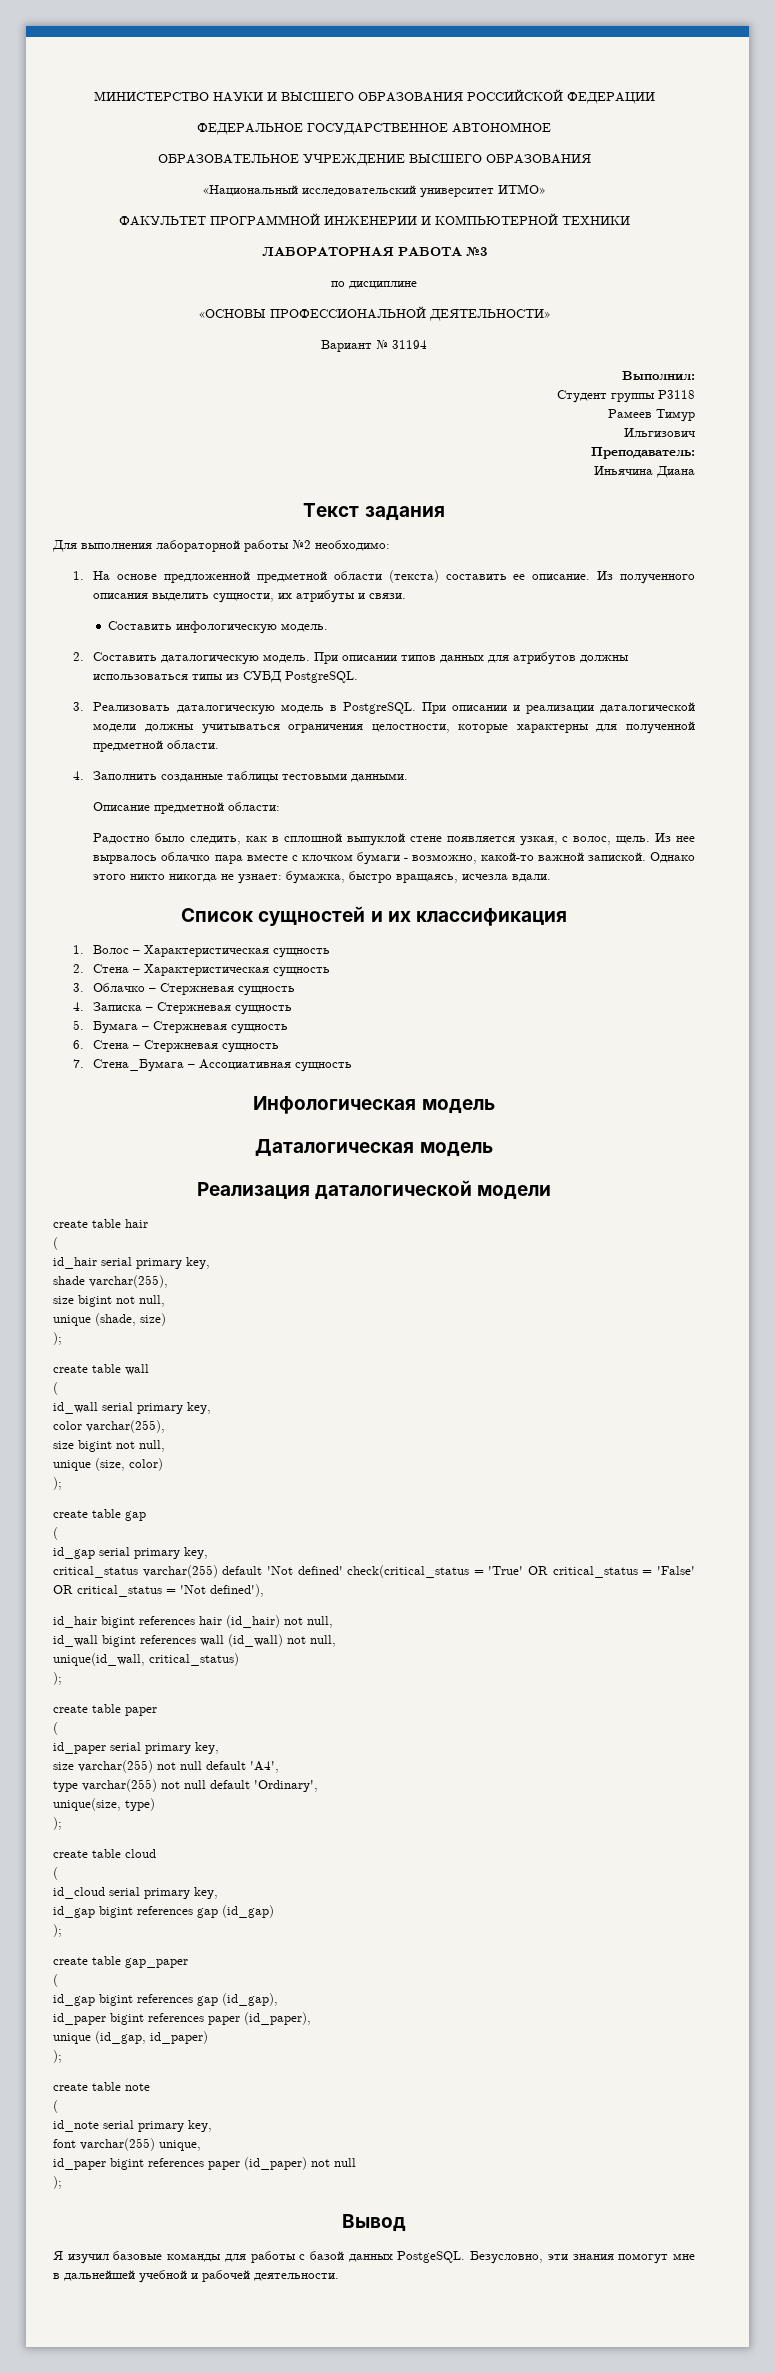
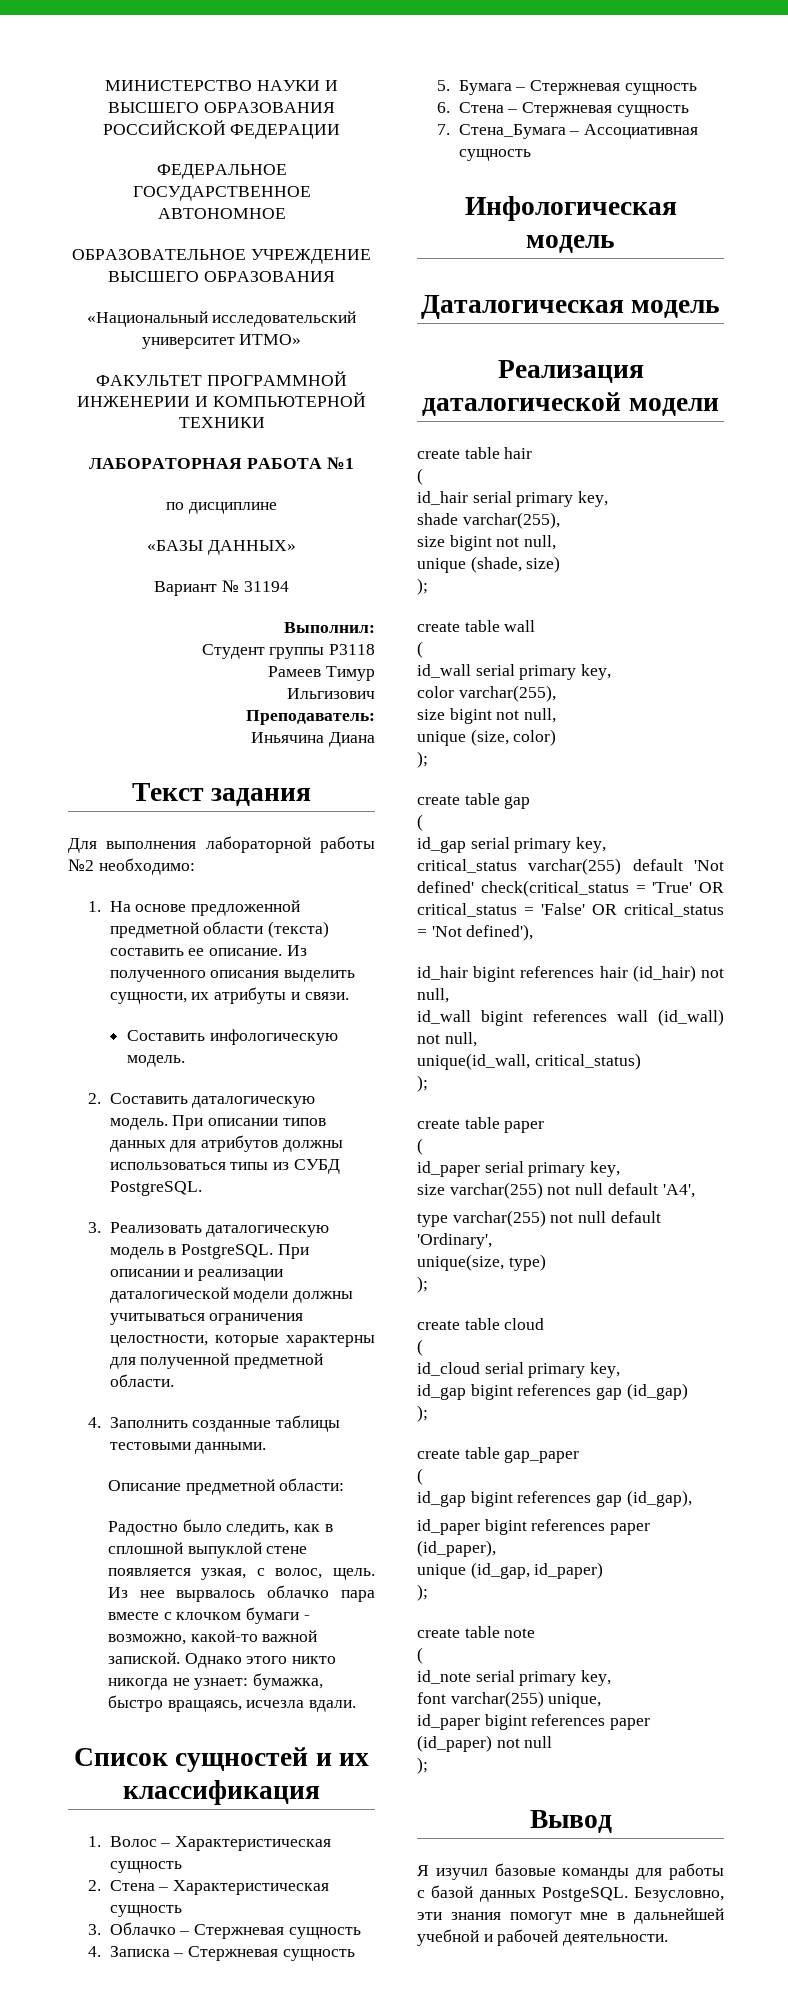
- ЛАБОРАТОРНАЯ РАБОТА №3
+ ЛАБОРАТОРНАЯ РАБОТА №1
- «ОСНОВЫ ПРОФЕССИОНАЛЬНОЙ ДЕЯТЕЛЬНОСТИ»
+ «БАЗЫ ДАННЫХ»

